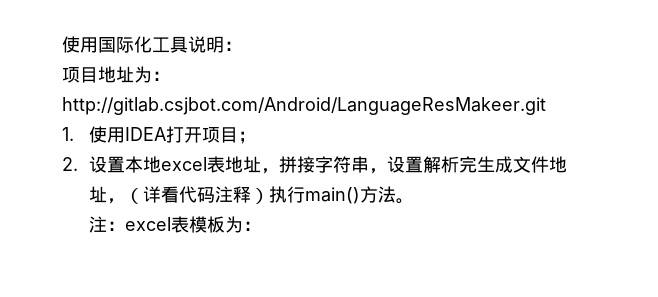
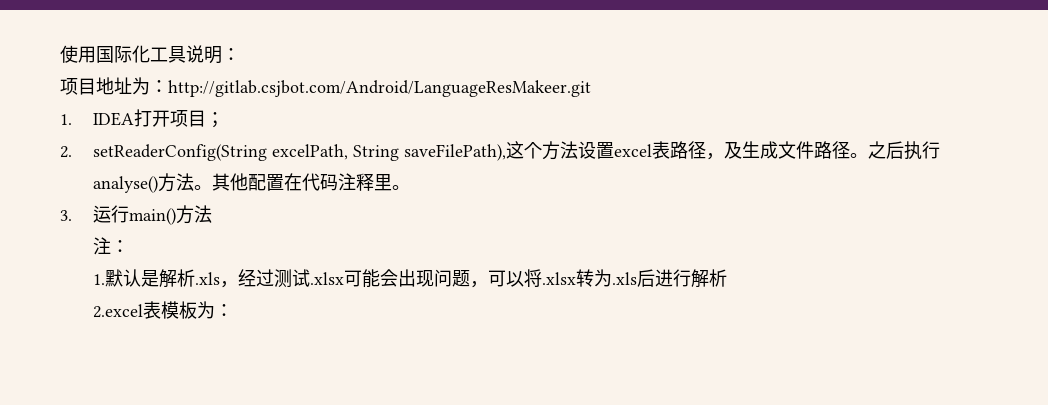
- 1.使用IDEA打开项目；
+ 1. IDEA打开项目；
- 2.设置本地excel表地址，拼接字符串，设置解析完生成文件地址，（详看代码注释）执行main()方法。
+ 2. setReaderConfig(String excelPath, String saveFilePath),这个方法设置excel表路径，及生成文件路径。之后执行analyse()方法。其他配置在代码注释里。
+ 3.运行main()方法
- 注：excel表模板为：
+ 注：
+ 1.默认是解析.xls，经过测试.xlsx可能会出现问题，可以将.xlsx转为.xls后进行解析
+ 2.excel表模板为：

